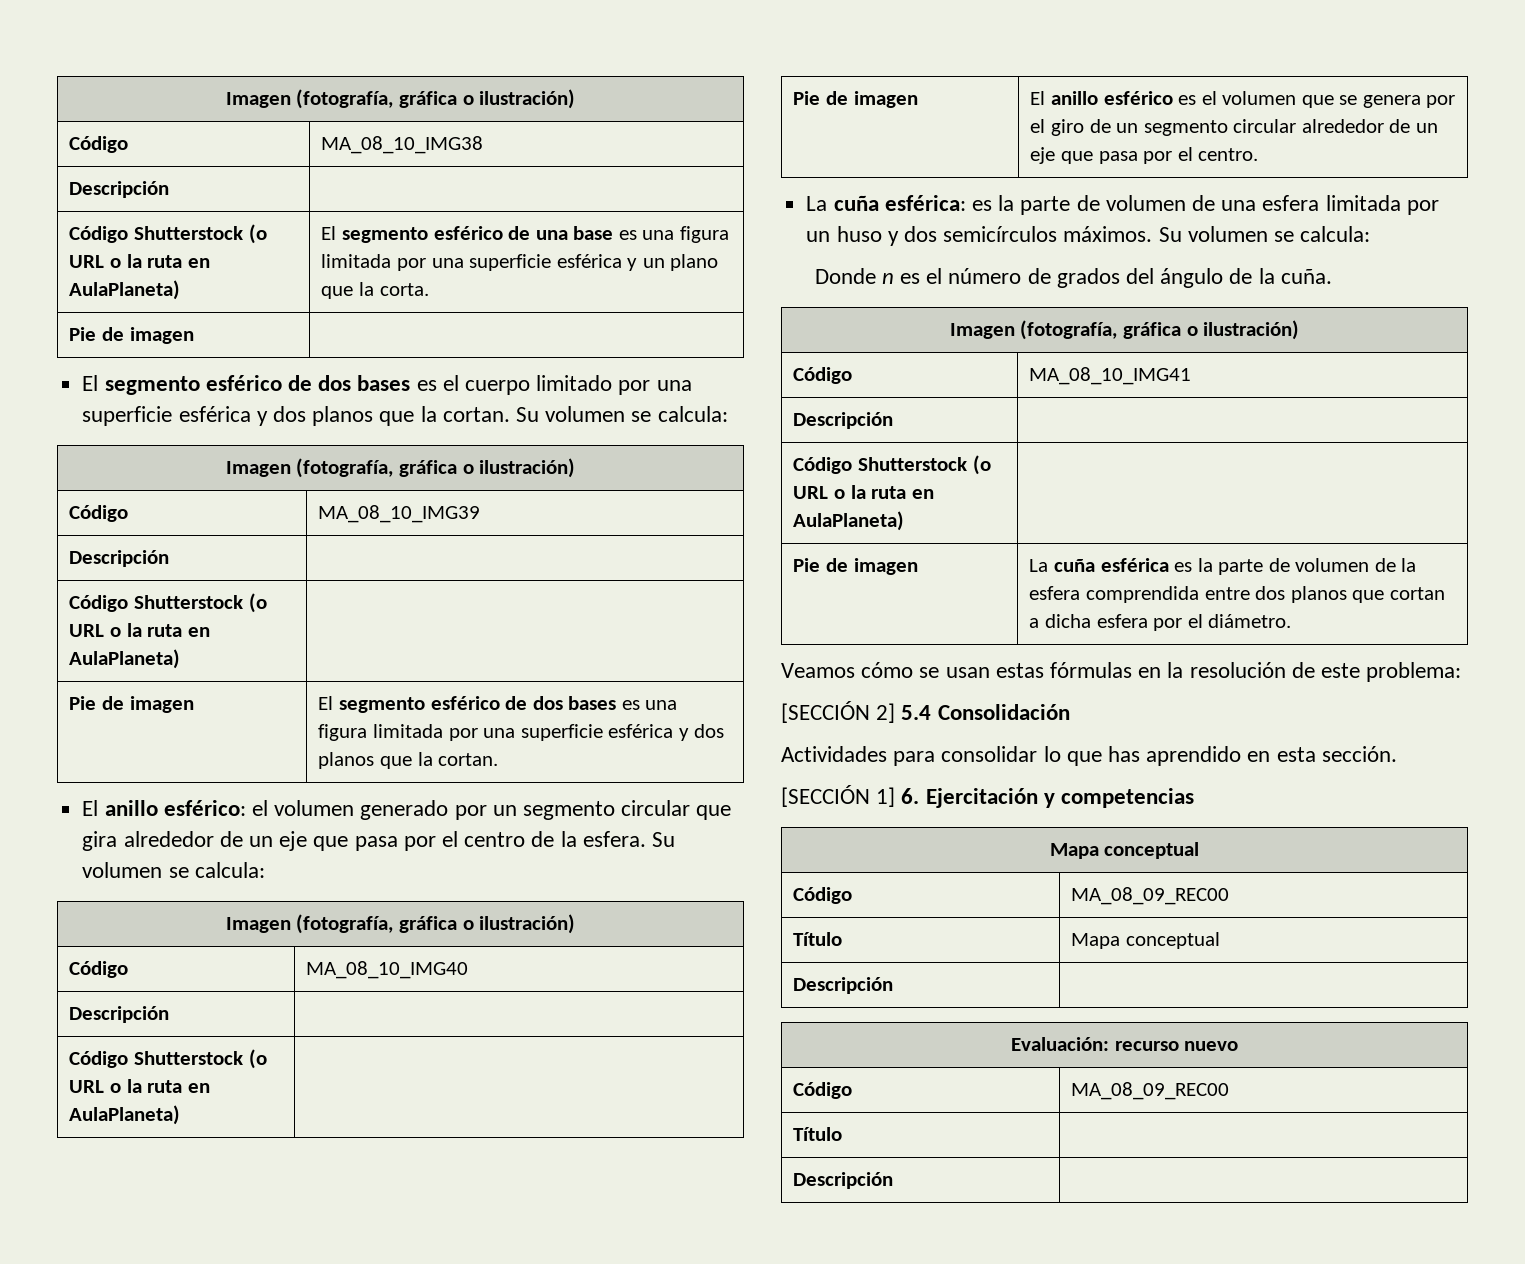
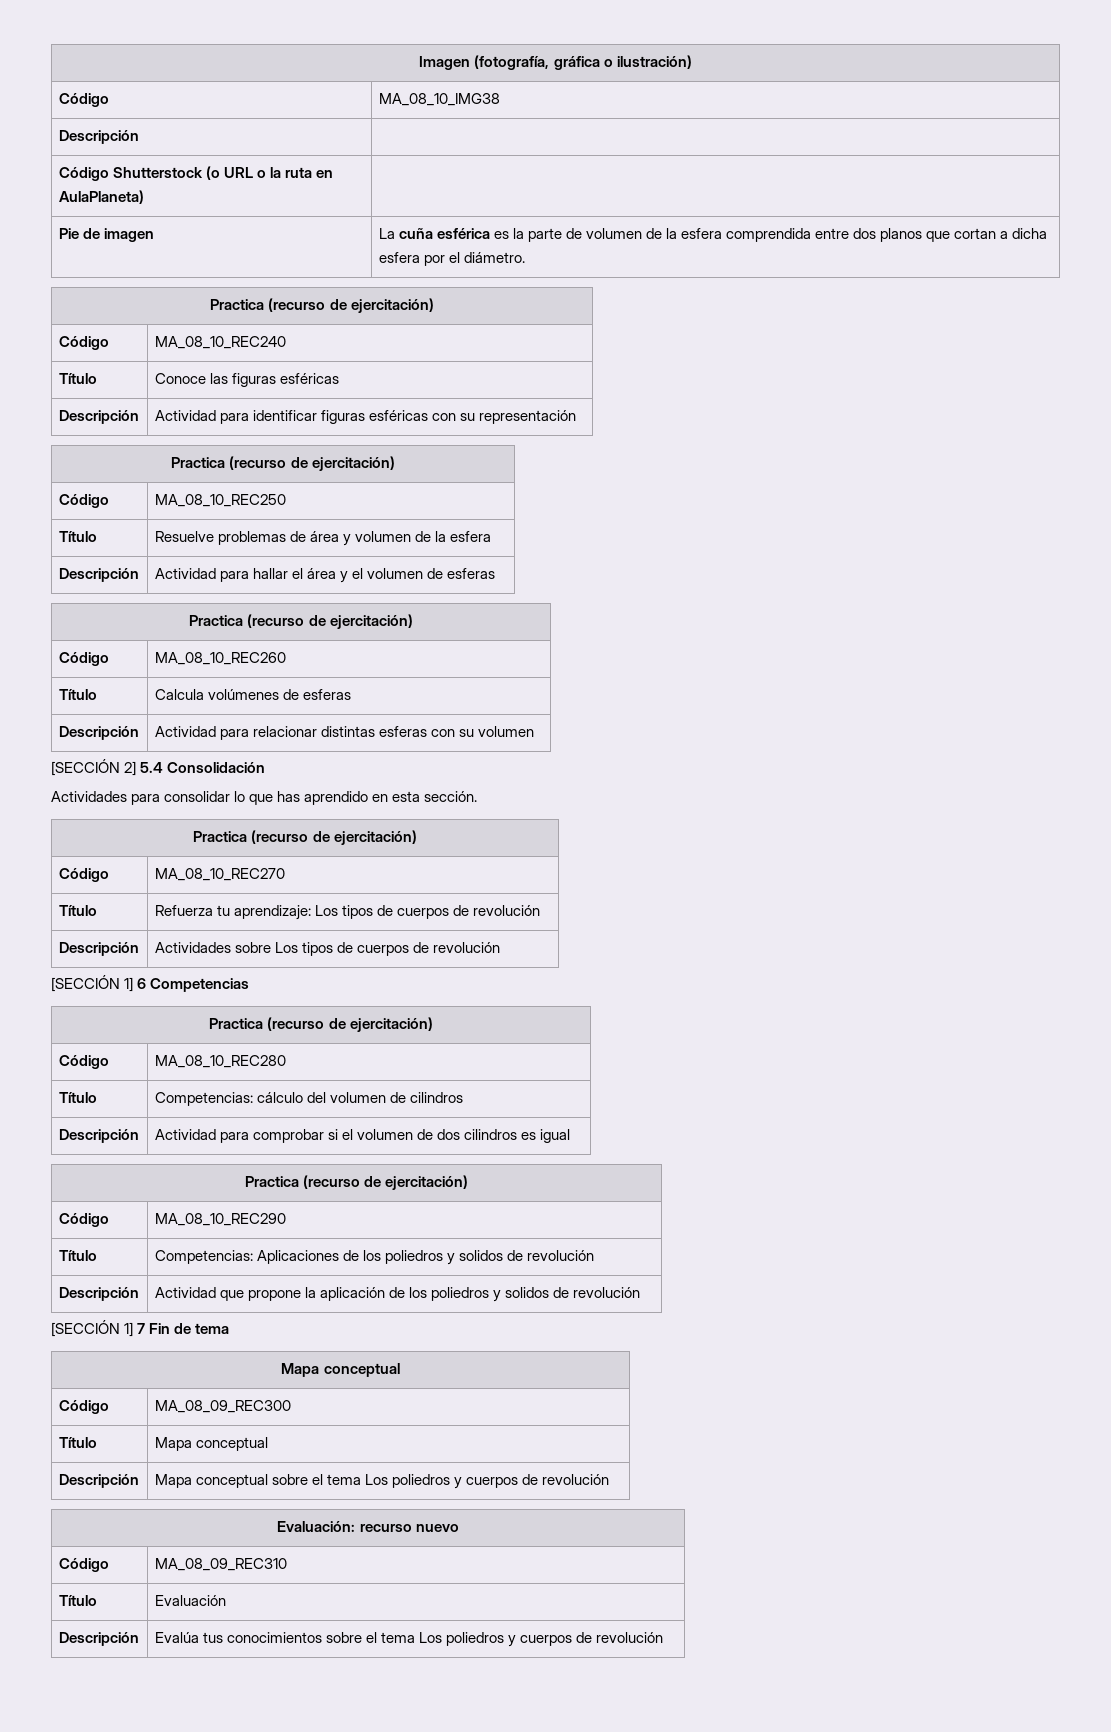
- Código Shutterstock (o URL o la ruta en AulaPlaneta) | El segmento esférico de una base es una figura limitada por una superficie esférica y un plano que la corta.
- Pie de imagen |
- El segmento esférico de dos bases es el cuerpo limitado por una superficie esférica y dos planos que la cortan. Su volumen se calcula:
- Imagen (fotografía, gráfica o ilustración)
- Código | MA_08_10_IMG39
- Descripción |
- Código Shutterstock (o URL o la ruta en AulaPlaneta) |
- Pie de imagen | El segmento esférico de dos bases es una figura limitada por una superficie esférica y dos planos que la cortan.
- El anillo esférico: el volumen generado por un segmento circular que gira alrededor de un eje que pasa por el centro de la esfera. Su volumen se calcula:
- Imagen (fotografía, gráfica o ilustración)
- Código | MA_08_10_IMG40
- Descripción |
- Código Shutterstock (o URL o la ruta en AulaPlaneta) |
- Pie de imagen | El anillo esférico es el volumen que se genera por el giro de un segmento circular alrededor de un eje que pasa por el centro.
- La cuña esférica: es la parte de volumen de una esfera limitada por un huso y dos semicírculos máximos. Su volumen se calcula:
- Donde n es el número de grados del ángulo de la cuña.
- Imagen (fotografía, gráfica o ilustración)
- Código | MA_08_10_IMG41
- Descripción |
  Pie de imagen | La cuña esférica es la parte de volumen de la esfera comprendida entre dos planos que cortan a dicha esfera por el diámetro.
- Veamos cómo se usan estas fórmulas en la resolución de este problema:
+ Practica (recurso de ejercitación)
+ Código | MA_08_10_REC240
+ Título | Conoce las figuras esféricas
+ Descripción | Actividad para identificar figuras esféricas con su representación
+ Practica (recurso de ejercitación)
+ Código | MA_08_10_REC250
+ Título | Resuelve problemas de área y volumen de la esfera
+ Descripción | Actividad para hallar el área y el volumen de esferas
+ Practica (recurso de ejercitación)
+ Código | MA_08_10_REC260
+ Título | Calcula volúmenes de esferas
+ Descripción | Actividad para relacionar distintas esferas con su volumen
  Actividades para consolidar lo que has aprendido en esta sección.
- [SECCIÓN 1] 6. Ejercitación y competencias
+ Practica (recurso de ejercitación)
+ Código | MA_08_10_REC270
+ Título | Refuerza tu aprendizaje: Los tipos de cuerpos de revolución
+ Descripción | Actividades sobre Los tipos de cuerpos de revolución
+ [SECCIÓN 1] 6 Competencias
+ Practica (recurso de ejercitación)
+ Código | MA_08_10_REC280
+ Título | Competencias: cálculo del volumen de cilindros
+ Descripción | Actividad para comprobar si el volumen de dos cilindros es igual
+ Practica (recurso de ejercitación)
+ Código | MA_08_10_REC290
+ Título | Competencias: Aplicaciones de los poliedros y solidos de revolución
+ Descripción | Actividad que propone la aplicación de los poliedros y solidos de revolución
+ [SECCIÓN 1] 7 Fin de tema
  Mapa conceptual
- Código | MA_08_09_REC00
+ Código | MA_08_09_REC300
  Título | Mapa conceptual
- Descripción |
+ Descripción | Mapa conceptual sobre el tema Los poliedros y cuerpos de revolución
  Evaluación: recurso nuevo
- Código | MA_08_09_REC00
- Título |
- Descripción |
+ Código | MA_08_09_REC310
+ Título | Evaluación
+ Descripción | Evalúa tus conocimientos sobre el tema Los poliedros y cuerpos de revolución

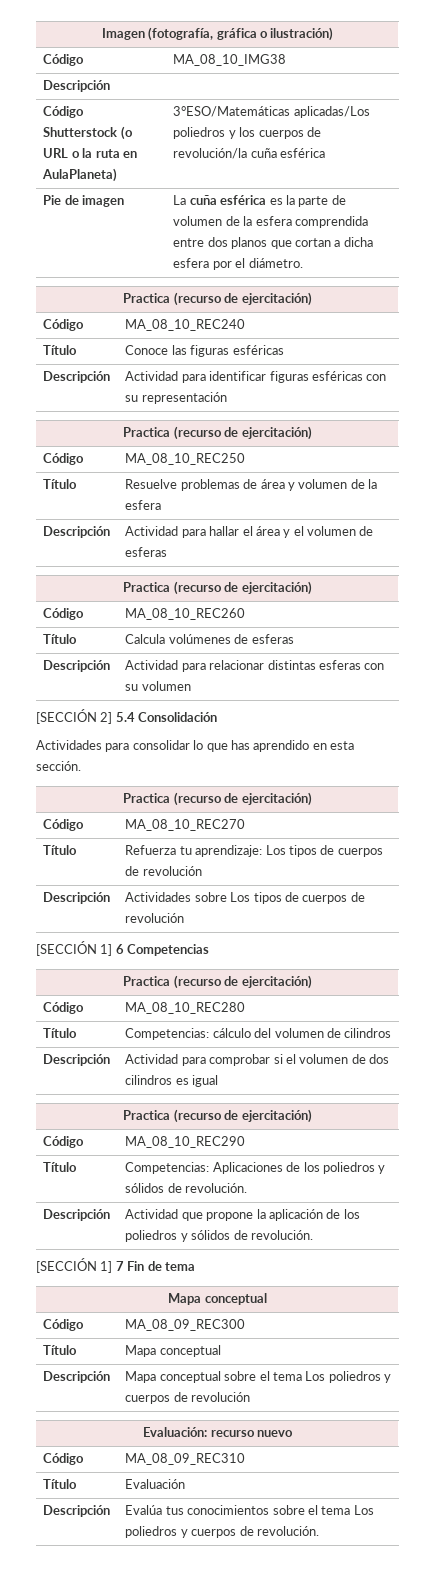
- Código Shutterstock (o URL o la ruta en AulaPlaneta) |
+ Código Shutterstock (o URL o la ruta en AulaPlaneta) | 3°ESO/Matemáticas aplicadas/Los poliedros y los cuerpos de revolución/la cuña esférica
- Título | Competencias: Aplicaciones de los poliedros y solidos de revolución
+ Título | Competencias: Aplicaciones de los poliedros y sólidos de revolución.
- Descripción | Actividad que propone la aplicación de los poliedros y solidos de revolución
+ Descripción | Actividad que propone la aplicación de los poliedros y sólidos de revolución.
- Descripción | Evalúa tus conocimientos sobre el tema Los poliedros y cuerpos de revolución
+ Descripción | Evalúa tus conocimientos sobre el tema Los poliedros y cuerpos de revolución.

